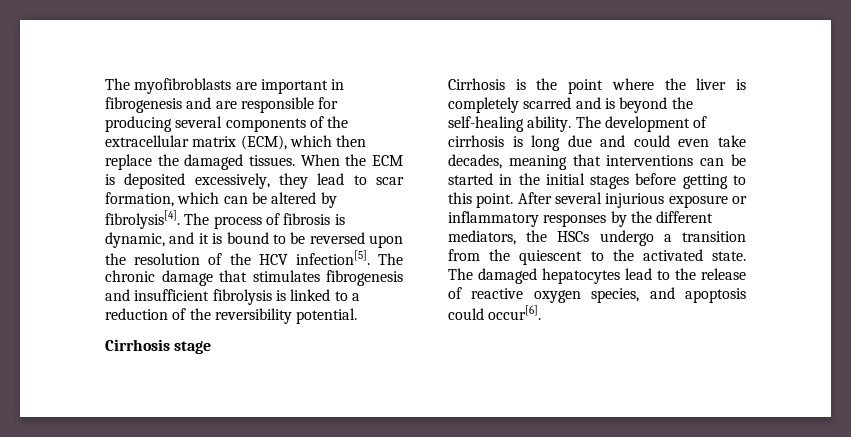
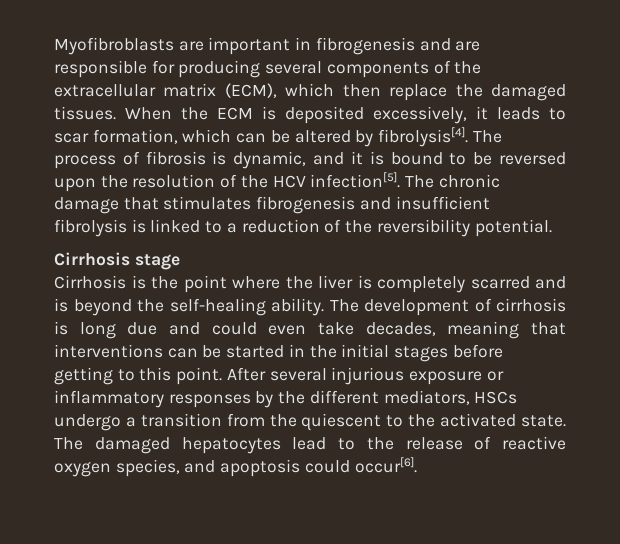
- The myofibroblasts are important in fibrogenesis and are responsible for producing several components of the extracellular matrix (ECM), which then replace the damaged tissues.
+ Myofibroblasts are important in fibrogenesis and are responsible for producing several components of the extracellular matrix (ECM), which then replace the damaged tissues.
- When the ECM is deposited excessively, they lead to scar formation, which can be altered by fibrolysis[4].
+ When the ECM is deposited excessively, it leads to scar formation, which can be altered by fibrolysis[4].
- After several injurious exposure or inflammatory responses by the different mediators, the HSCs undergo a transition from the quiescent to the activated state.
+ After several injurious exposure or inflammatory responses by the different mediators, HSCs undergo a transition from the quiescent to the activated state.

